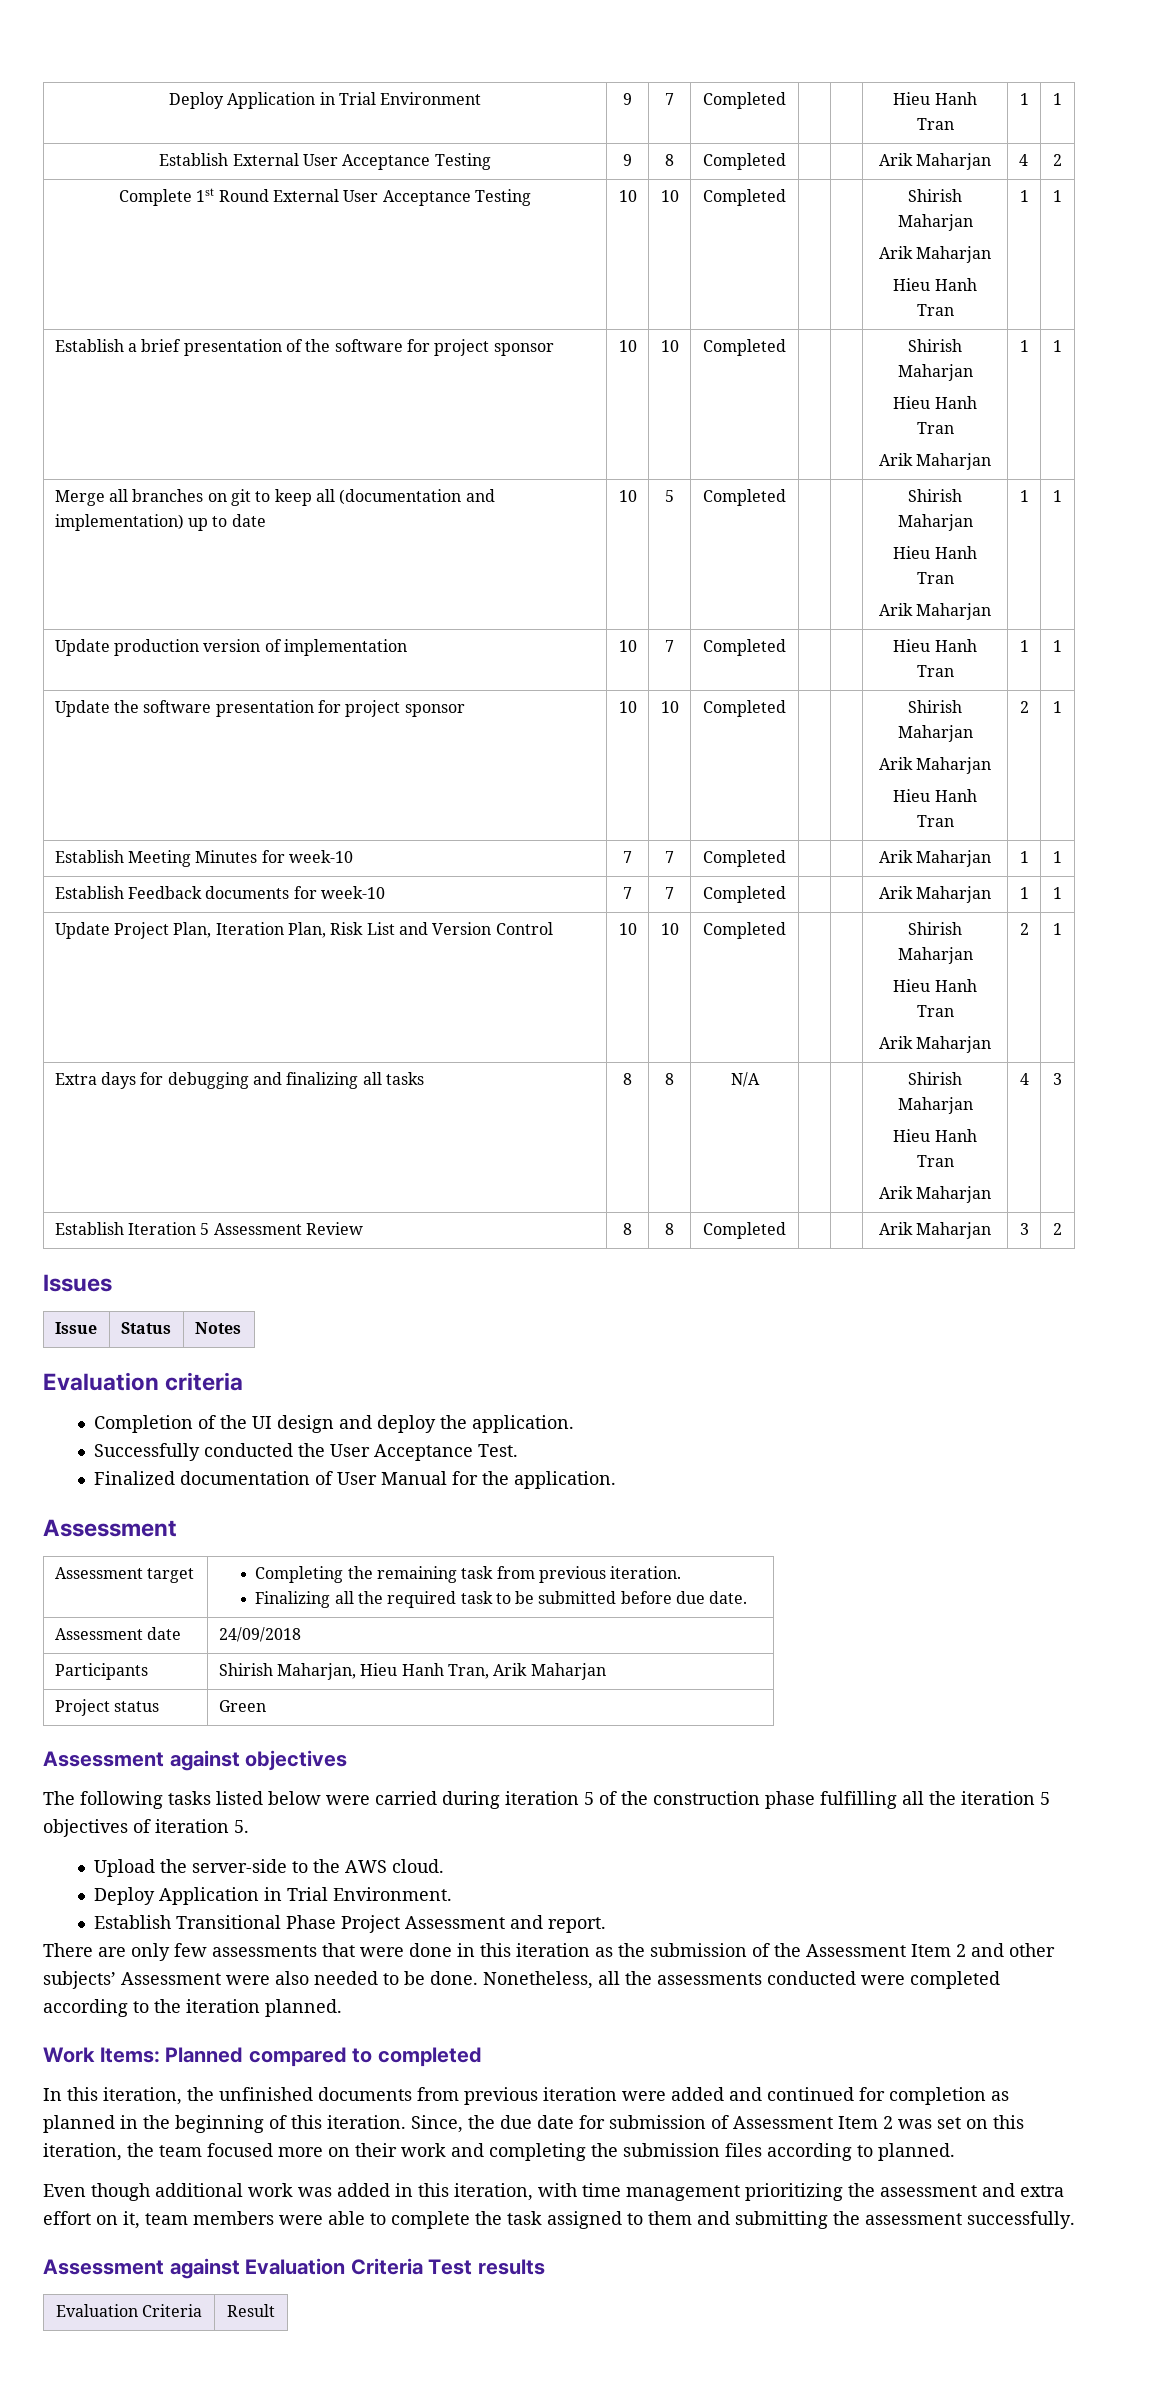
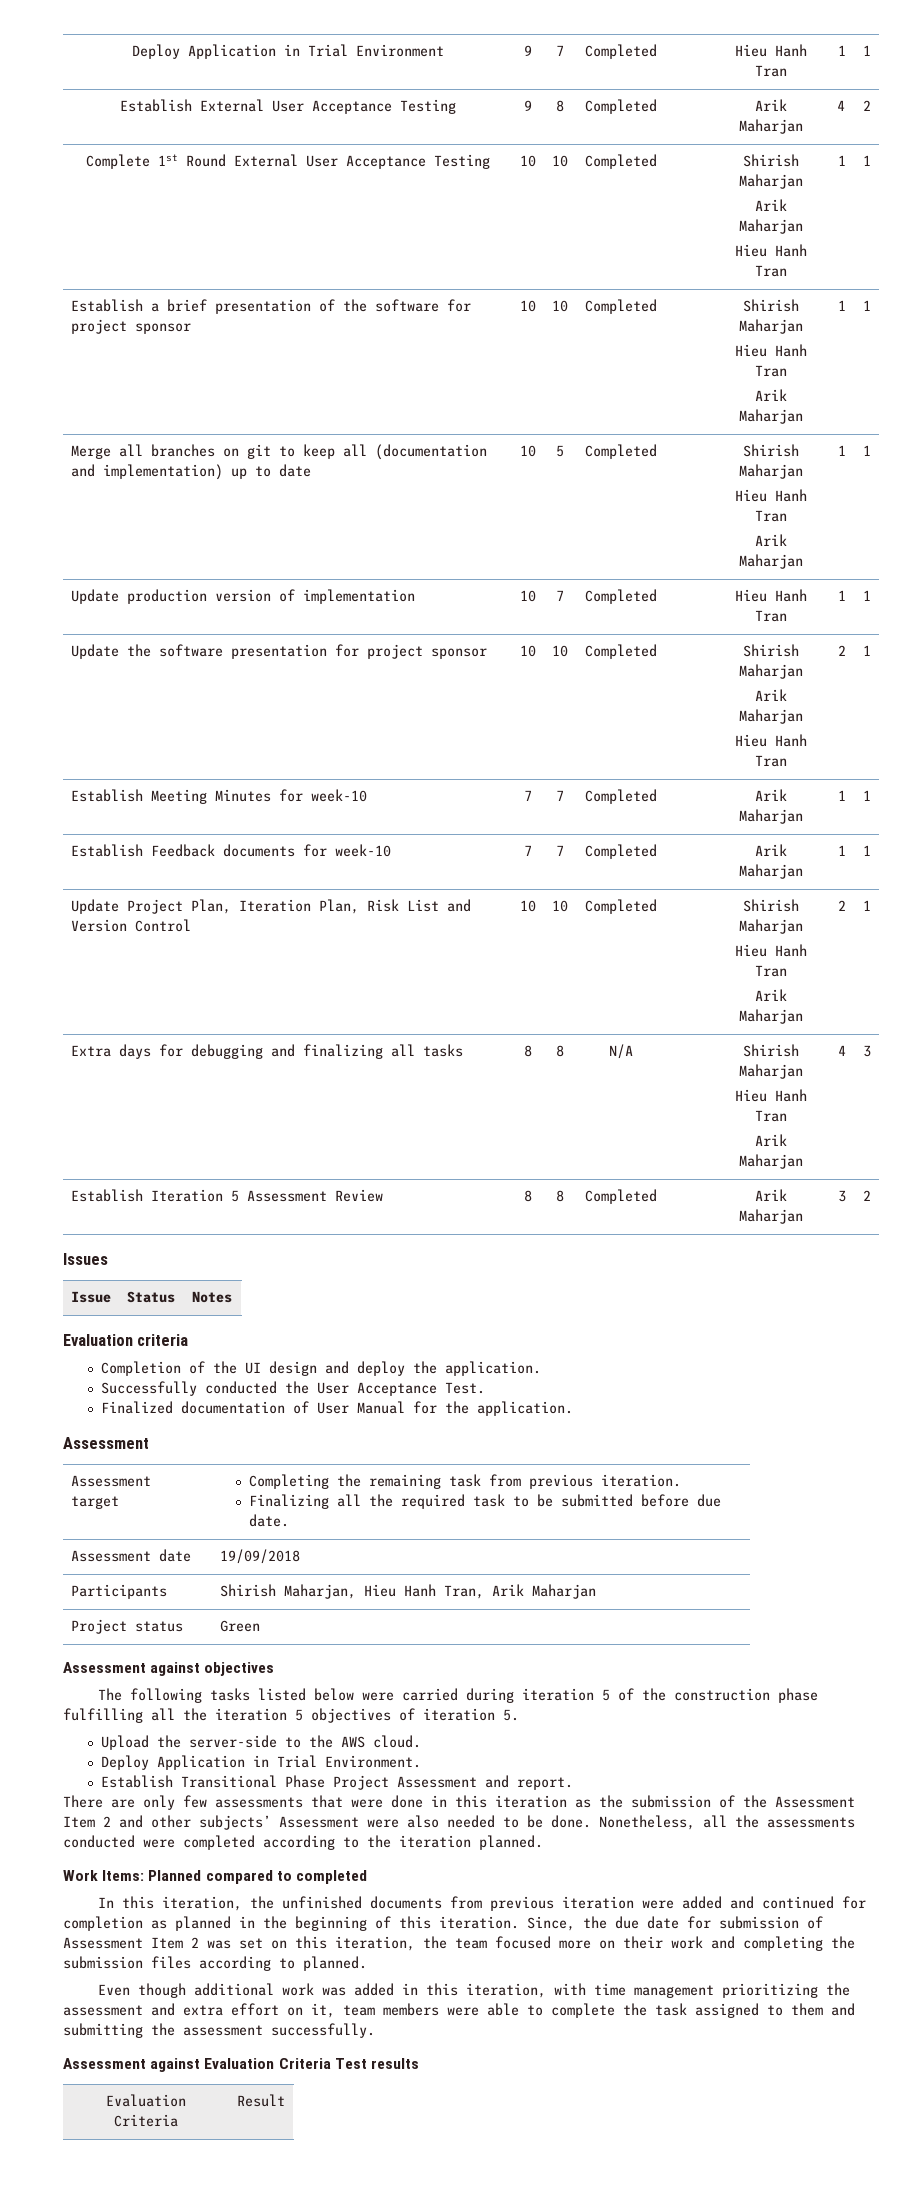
- Assessment date | 24/09/2018
+ Assessment date | 19/09/2018

